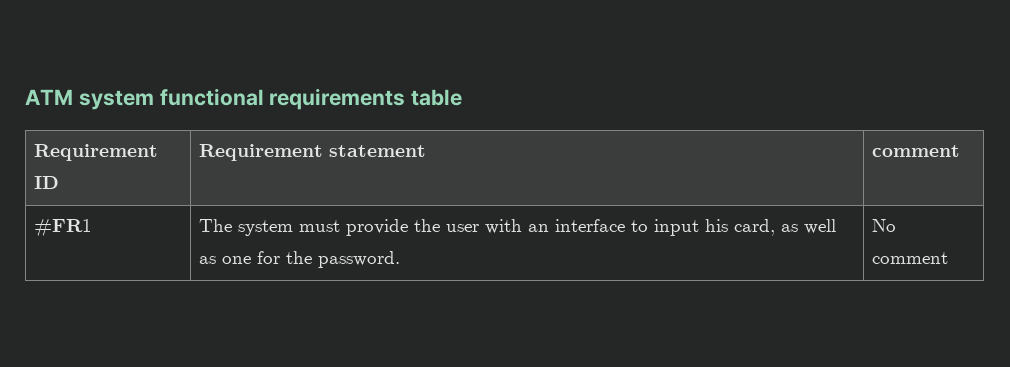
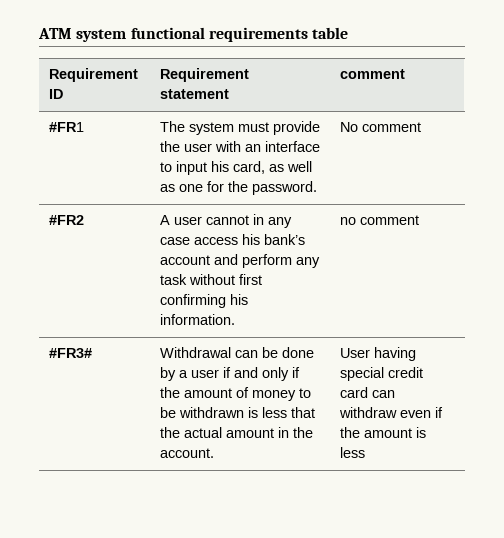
+ #FR2 | A user cannot in any case access his bank’s account and perform any task without first confirming his information. | no comment
+ #FR3# | Withdrawal can be done by a user if and only if the amount of money to be withdrawn is less that the actual amount in the account. | User having special credit card can withdraw even if the amount is less

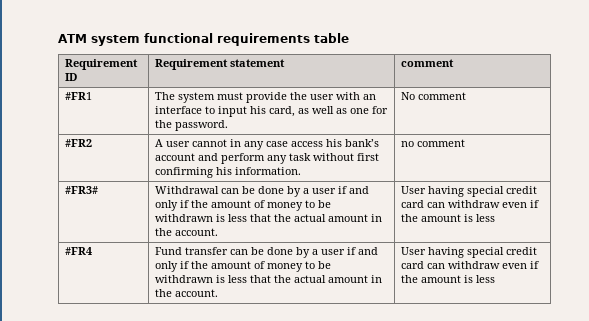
+ #FR4 | Fund transfer can be done by a user if and only if the amount of money to be withdrawn is less that the actual amount in the account. | User having special credit card can withdraw even if the amount is less

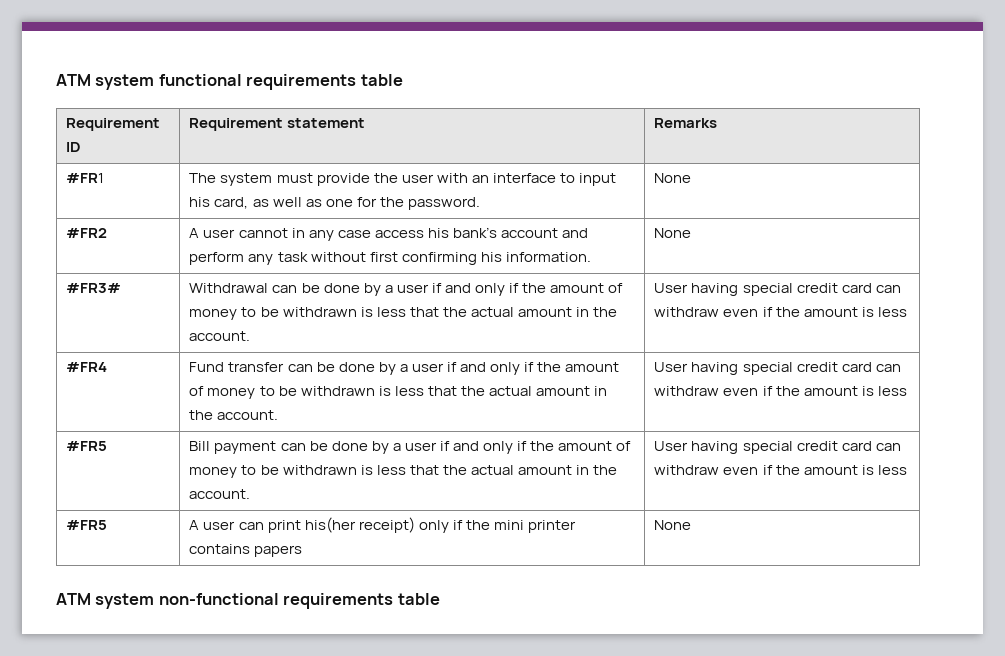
- Requirement ID | Requirement statement | comment
+ Requirement ID | Requirement statement | Remarks
- #FR1 | The system must provide the user with an interface to input his card, as well as one for the password. | No comment
+ #FR1 | The system must provide the user with an interface to input his card, as well as one for the password. | None
- #FR2 | A user cannot in any case access his bank’s account and perform any task without first confirming his information. | no comment
+ #FR2 | A user cannot in any case access his bank’s account and perform any task without first confirming his information. | None
+ #FR5 | Bill payment can be done by a user if and only if the amount of money to be withdrawn is less that the actual amount in the account. | User having special credit card can withdraw even if the amount is less
+ #FR5 | A user can print his(her receipt) only if the mini printer contains papers | None
+ ATM system non-functional requirements table

